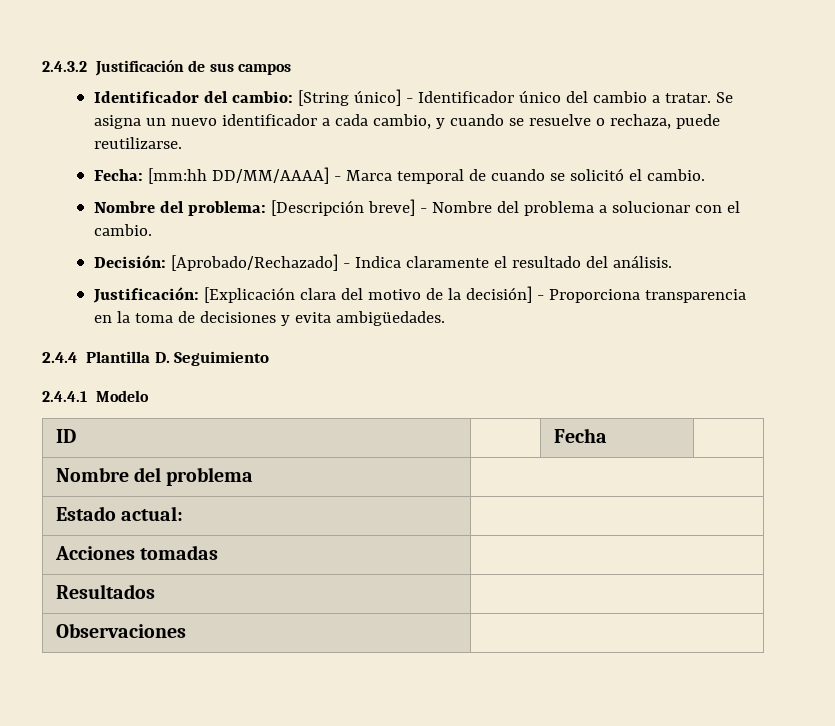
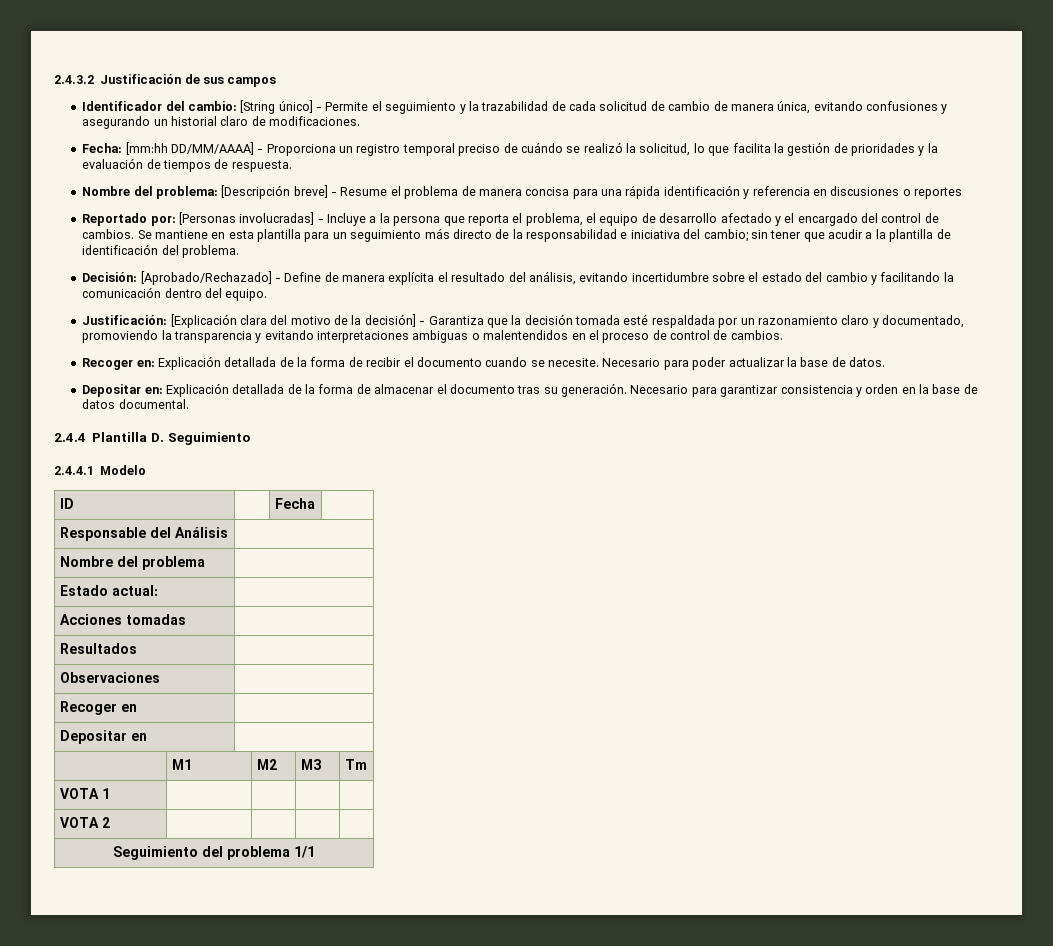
- Identificador del cambio: [String único] - Identificador único del cambio a tratar. Se asigna un nuevo identificador a cada cambio, y cuando se resuelve o rechaza, puede reutilizarse.
- Fecha: [mm:hh DD/MM/AAAA] - Marca temporal de cuando se solicitó el cambio.
+ Identificador del cambio: [String único] - Permite el seguimiento y la trazabilidad de cada solicitud de cambio de manera única, evitando confusiones y asegurando un historial claro de modificaciones.
+ Fecha: [mm:hh DD/MM/AAAA] - Proporciona un registro temporal preciso de cuándo se realizó la solicitud, lo que facilita la gestión de prioridades y la evaluación de tiempos de respuesta.
- Nombre del problema: [Descripción breve] - Nombre del problema a solucionar con el cambio.
- Decisión: [Aprobado/Rechazado] - Indica claramente el resultado del análisis.
+ Nombre del problema: [Descripción breve] - Resume el problema de manera concisa para una rápida identificación y referencia en discusiones o reportes
+ Reportado por: [Personas involucradas] - Incluye a la persona que reporta el problema, el equipo de desarrollo afectado y el encargado del control de cambios. Se mantiene en esta plantilla para un seguimiento más directo de la responsabilidad e iniciativa del cambio; sin tener que acudir a la plantilla de identificación del problema.
+ Decisión: [Aprobado/Rechazado] - Define de manera explícita el resultado del análisis, evitando incertidumbre sobre el estado del cambio y facilitando la comunicación dentro del equipo.
- Justificación: [Explicación clara del motivo de la decisión] - Proporciona transparencia en la toma de decisiones y evita ambigüedades.
+ Justificación: [Explicación clara del motivo de la decisión] - Garantiza que la decisión tomada esté respaldada por un razonamiento claro y documentado, promoviendo la transparencia y evitando interpretaciones ambiguas o malentendidos en el proceso de control de cambios.
+ Recoger en: Explicación detallada de la forma de recibir el documento cuando se necesite. Necesario para poder actualizar la base de datos.
+ Depositar en: Explicación detallada de la forma de almacenar el documento tras su generación. Necesario para garantizar consistencia y orden en la base de datos documental.
+ Responsable del Análisis |
+ Recoger en |
+ Depositar en |
+ | M1 | M2 | M3 | Tm
+ VOTA 1 | | | |
+ VOTA 2 | | | |
+ Seguimiento del problema 1/1

